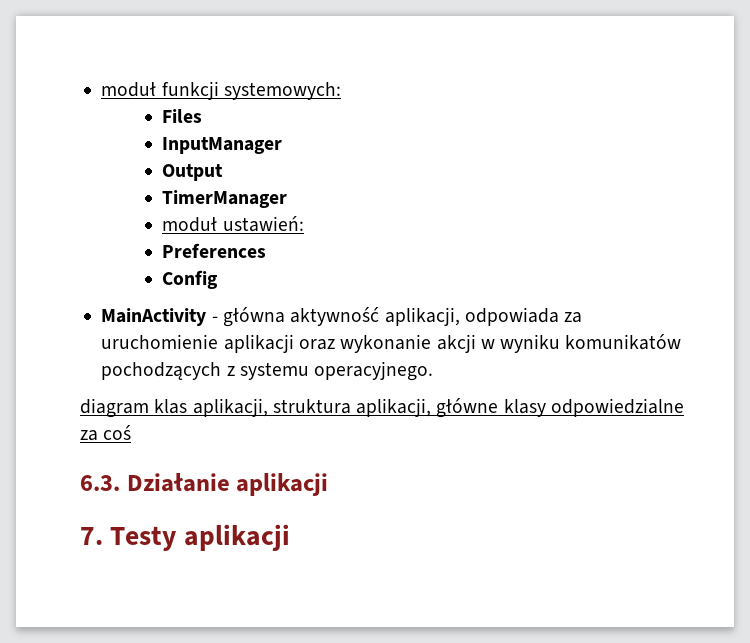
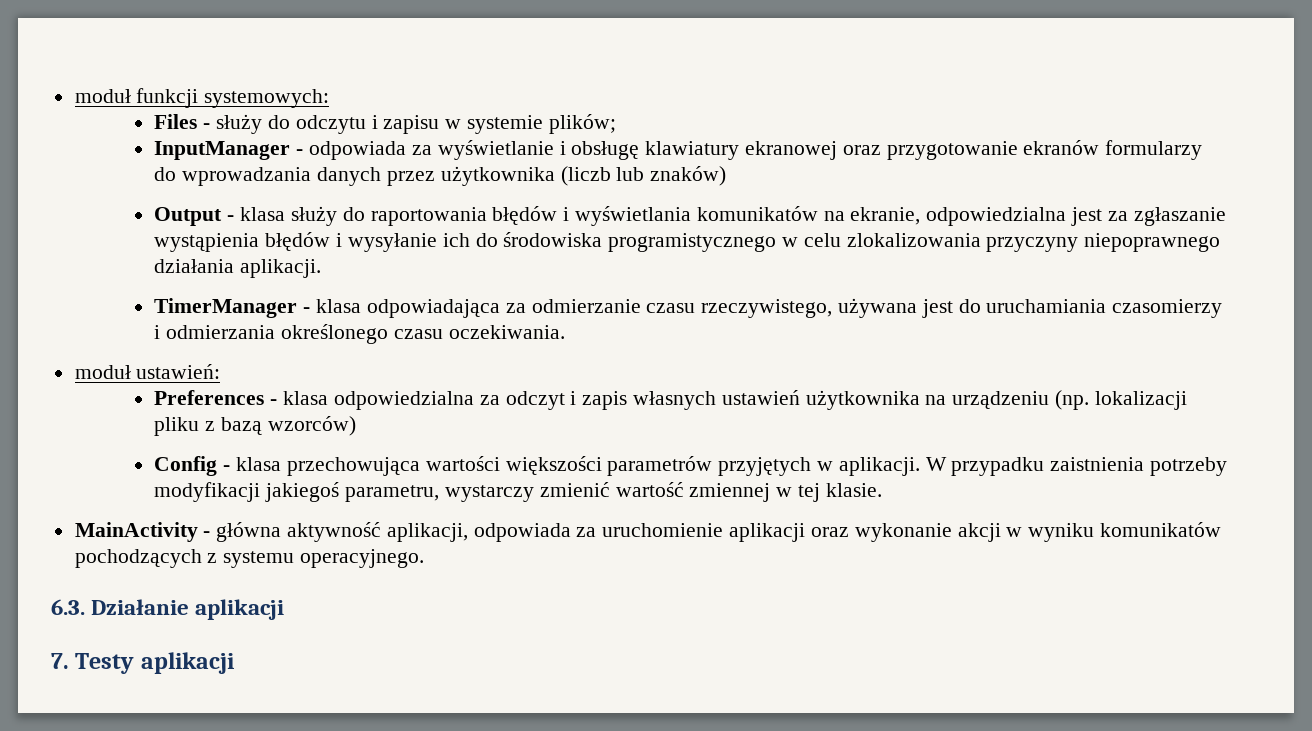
- Files
- InputManager
- Output
- TimerManager
+ Files - służy do odczytu i zapisu w systemie plików;
+ InputManager - odpowiada za wyświetlanie i obsługę klawiatury ekranowej oraz przygotowanie ekranów formularzy do wprowadzania danych przez użytkownika (liczb lub znaków)
+ Output - klasa służy do raportowania błędów i wyświetlania komunikatów na ekranie, odpowiedzialna jest za zgłaszanie wystąpienia błędów i wysyłanie ich do środowiska programistycznego w celu zlokalizowania przyczyny niepoprawnego działania aplikacji.
+ TimerManager - klasa odpowiadająca za odmierzanie czasu rzeczywistego, używana jest do uruchamiania czasomierzy i odmierzania określonego czasu oczekiwania.
  moduł ustawień:
- Preferences
- Config
+ Preferences - klasa odpowiedzialna za odczyt i zapis własnych ustawień użytkownika na urządzeniu (np. lokalizacji pliku z bazą wzorców)
+ Config - klasa przechowująca wartości większości parametrów przyjętych w aplikacji. W przypadku zaistnienia potrzeby modyfikacji jakiegoś parametru, wystarczy zmienić wartość zmiennej w tej klasie.
- diagram klas aplikacji, struktura aplikacji, główne klasy odpowiedzialne za coś

